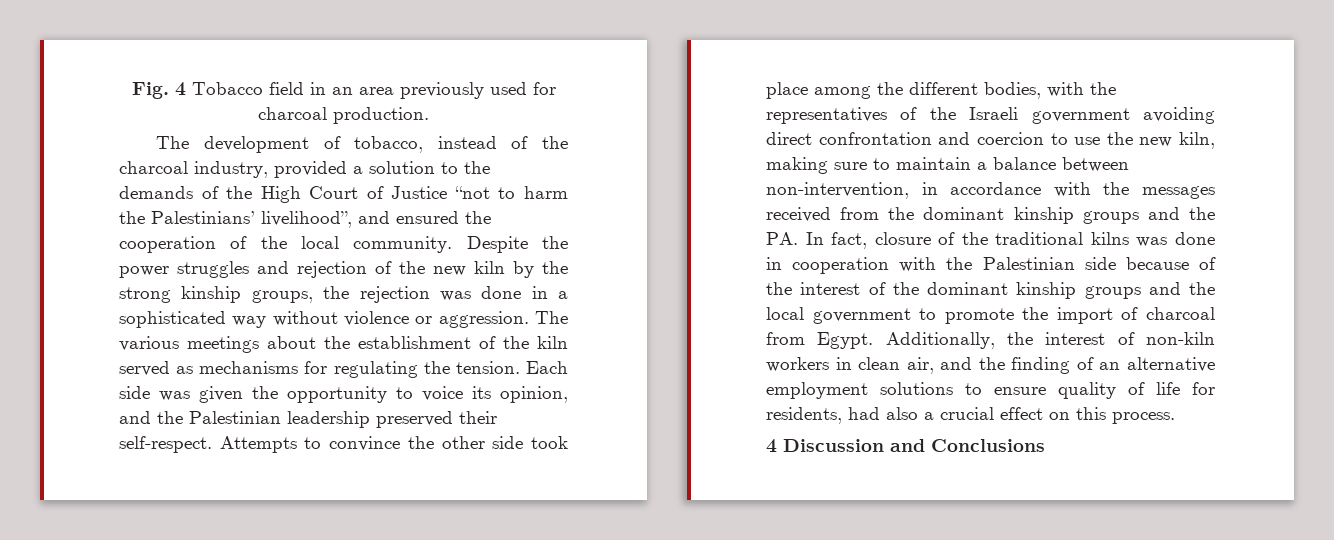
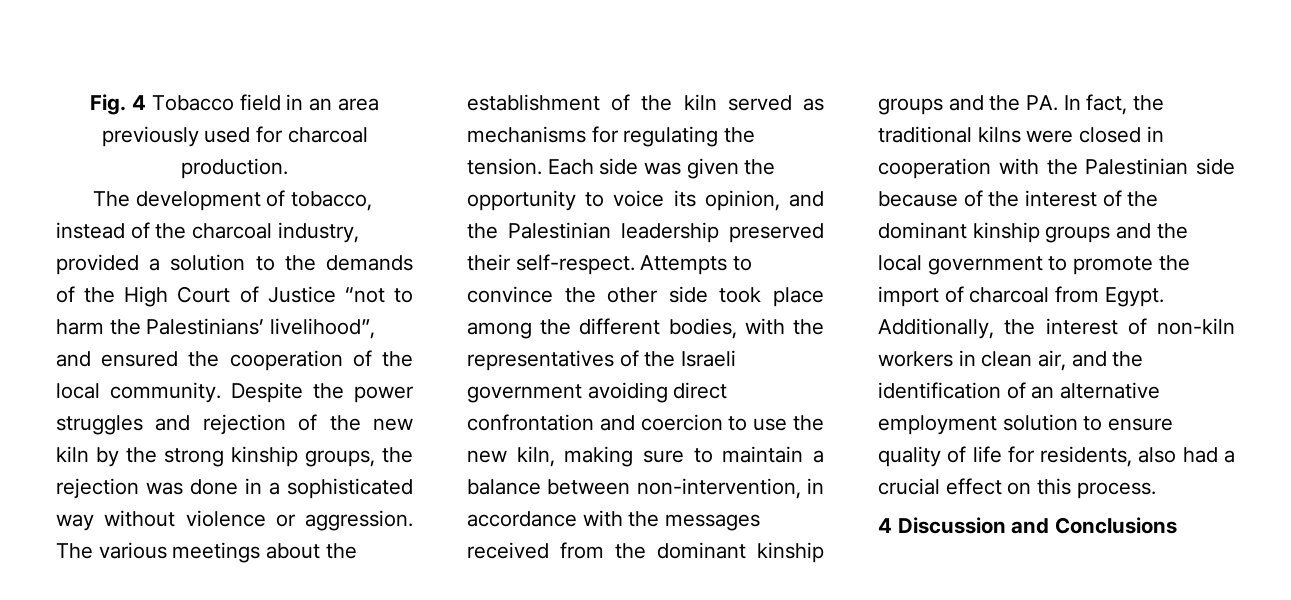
- Attempts to convince the other side took place among the different bodies, with the representatives of the Israeli government avoiding direct confrontation and coercion to use the new kiln, making sure to maintain a balance between non-intervention, in accordance with the messages received from the dominant kinship groups and the PA. In fact, closure of the traditional kilns was done in cooperation with the Palestinian side because of the interest of the dominant kinship groups and the local government to promote the import of charcoal from Egypt.
+ Attempts to convince the other side took place among the different bodies, with the representatives of the Israeli government avoiding direct confrontation and coercion to use the new kiln, making sure to maintain a balance between non-intervention, in accordance with the messages received from the dominant kinship groups and the PA. In fact, the traditional kilns were closed in cooperation with the Palestinian side because of the interest of the dominant kinship groups and the local government to promote the import of charcoal from Egypt.
- Additionally, the interest of non-kiln workers in clean air, and the finding of an alternative employment solutions to ensure quality of life for residents, had also a crucial effect on this process.
+ Additionally, the interest of non-kiln workers in clean air, and the identification of an alternative employment solution to ensure quality of life for residents, also had a crucial effect on this process.

